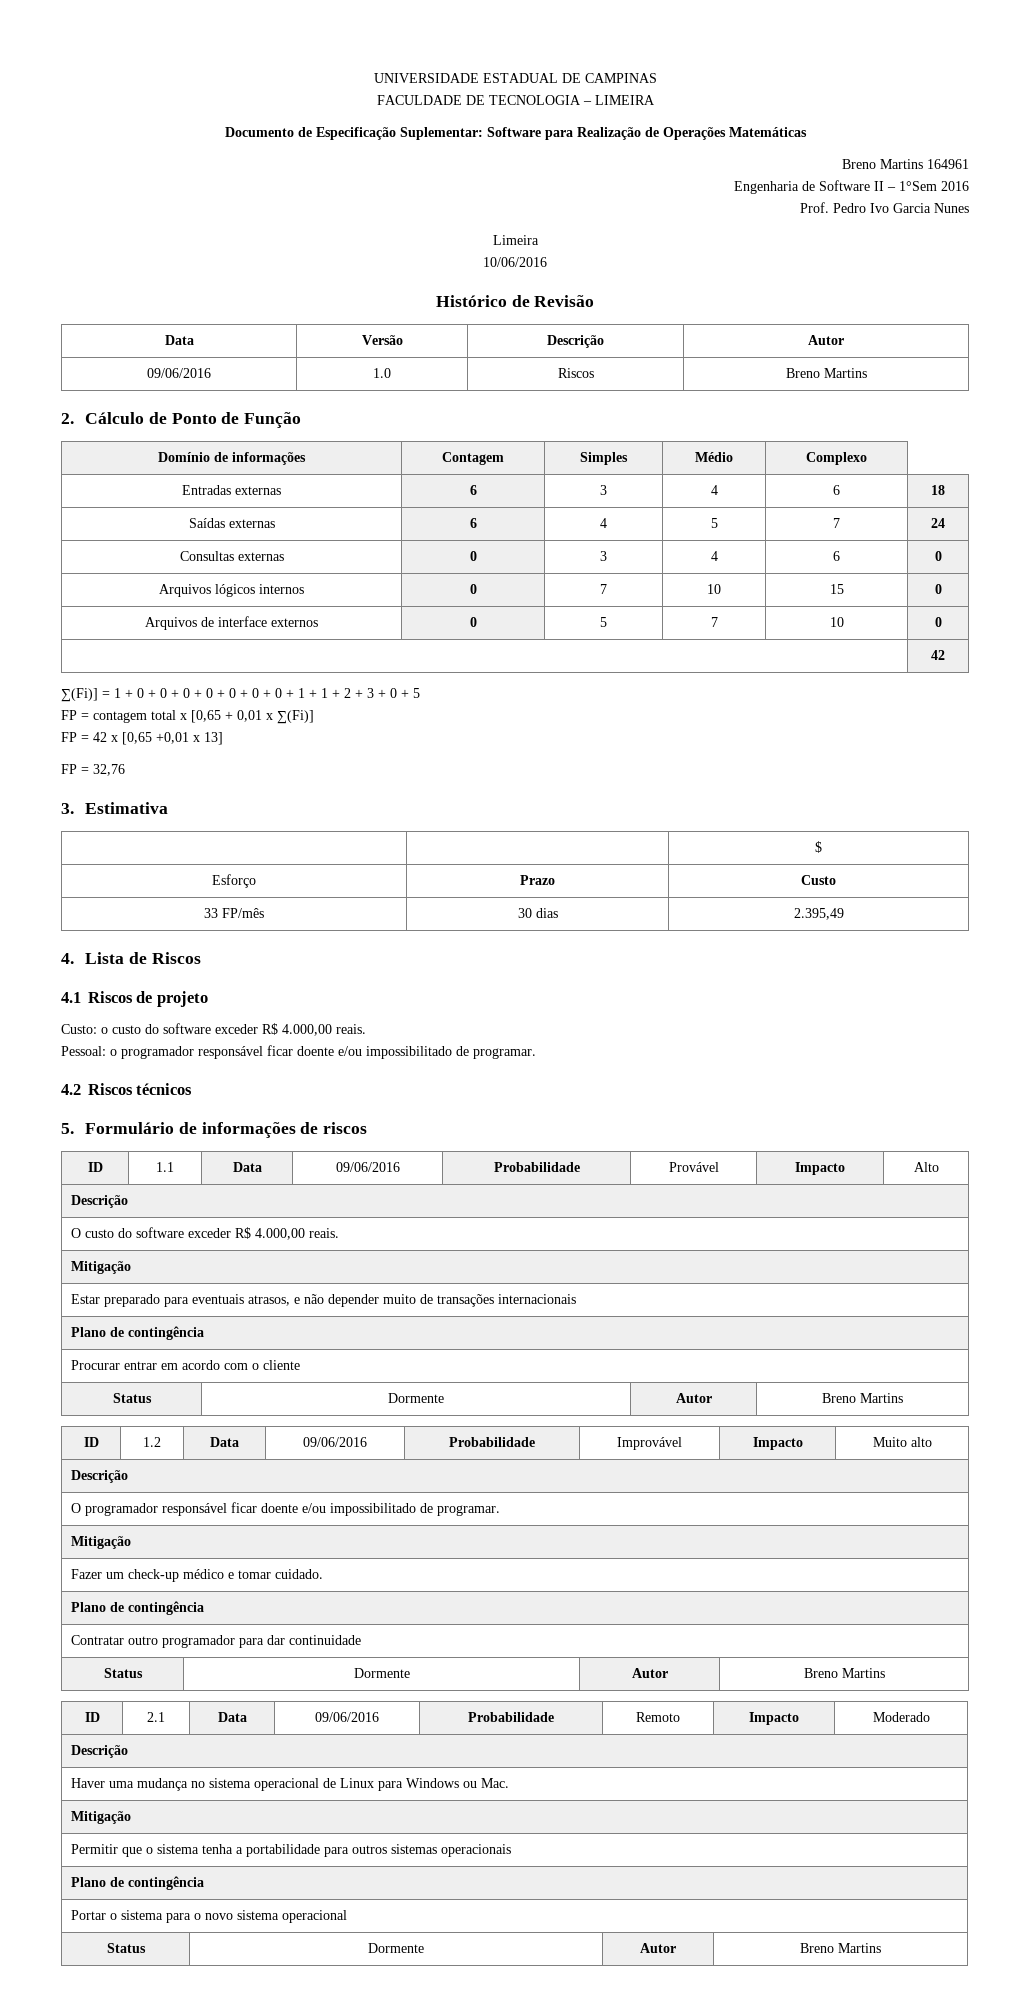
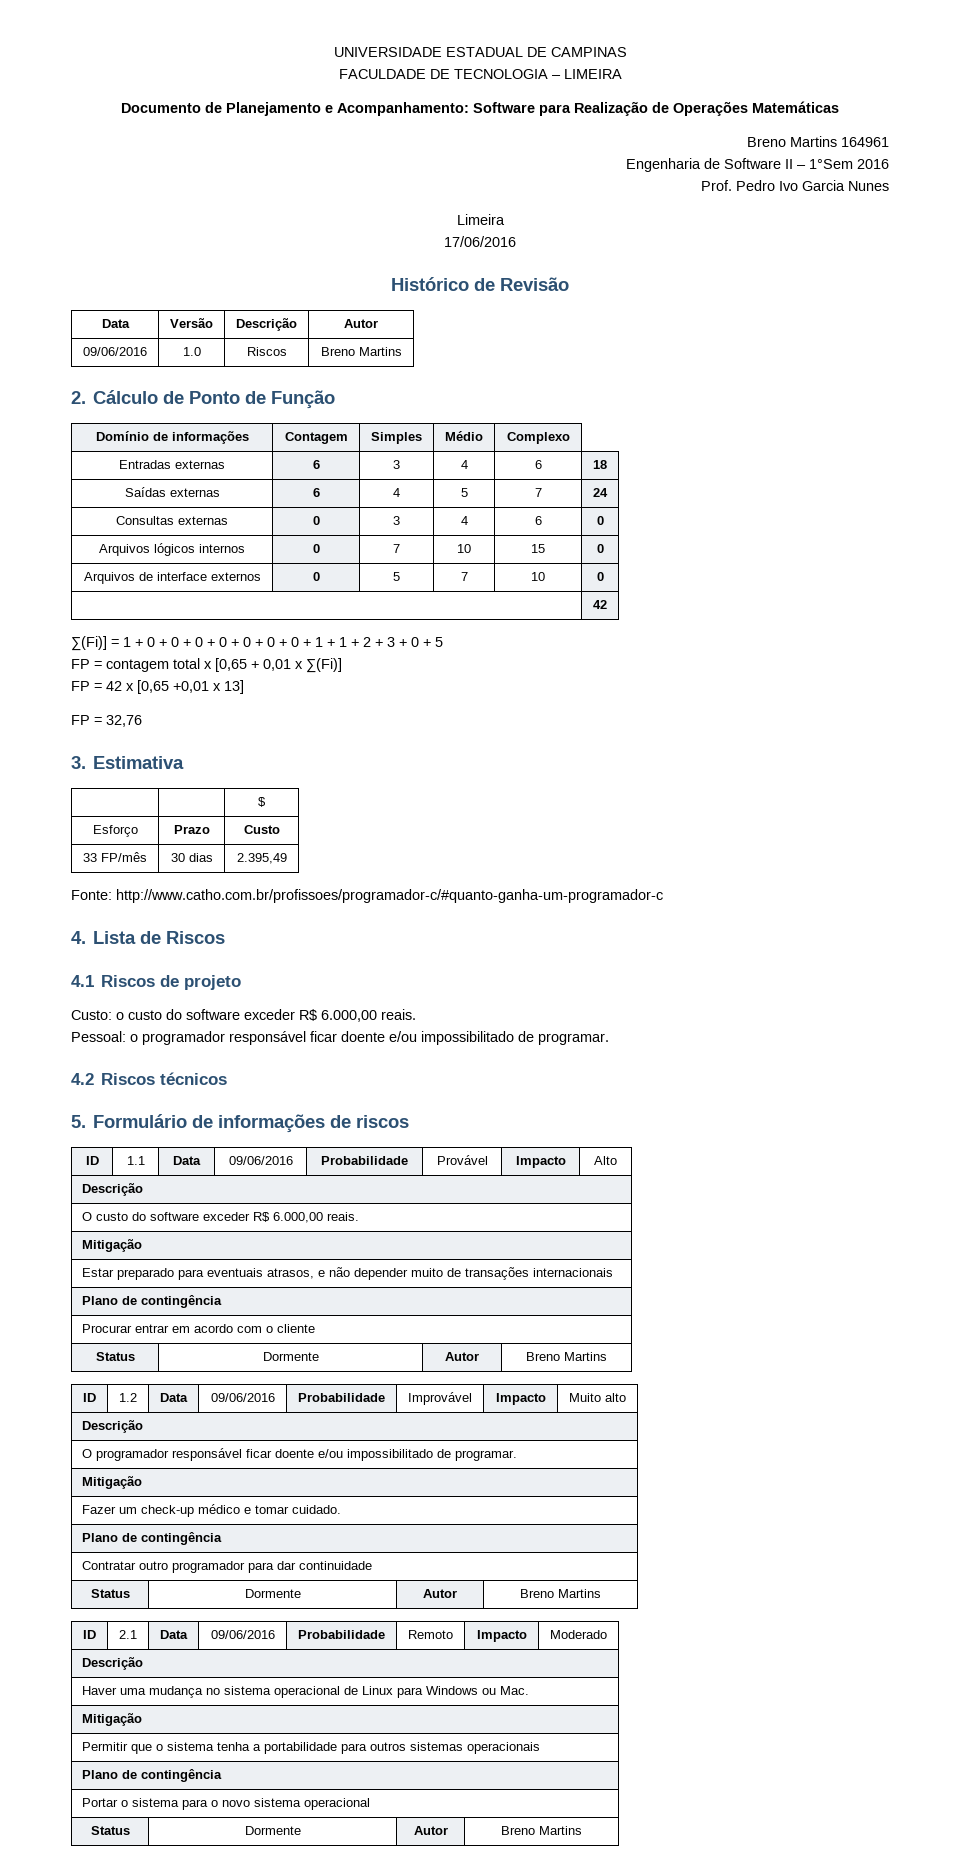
- Documento de Especificação Suplementar: Software para Realização de Operações Matemáticas
+ Documento de Planejamento e Acompanhamento: Software para Realização de Operações Matemáticas
- 10/06/2016
+ 17/06/2016
+ Fonte: http://www.catho.com.br/profissoes/programador-c/#quanto-ganha-um-programador-c
- Custo: o custo do software exceder R$ 4.000,00 reais.
+ Custo: o custo do software exceder R$ 6.000,00 reais.
- O custo do software exceder R$ 4.000,00 reais.
+ O custo do software exceder R$ 6.000,00 reais.

